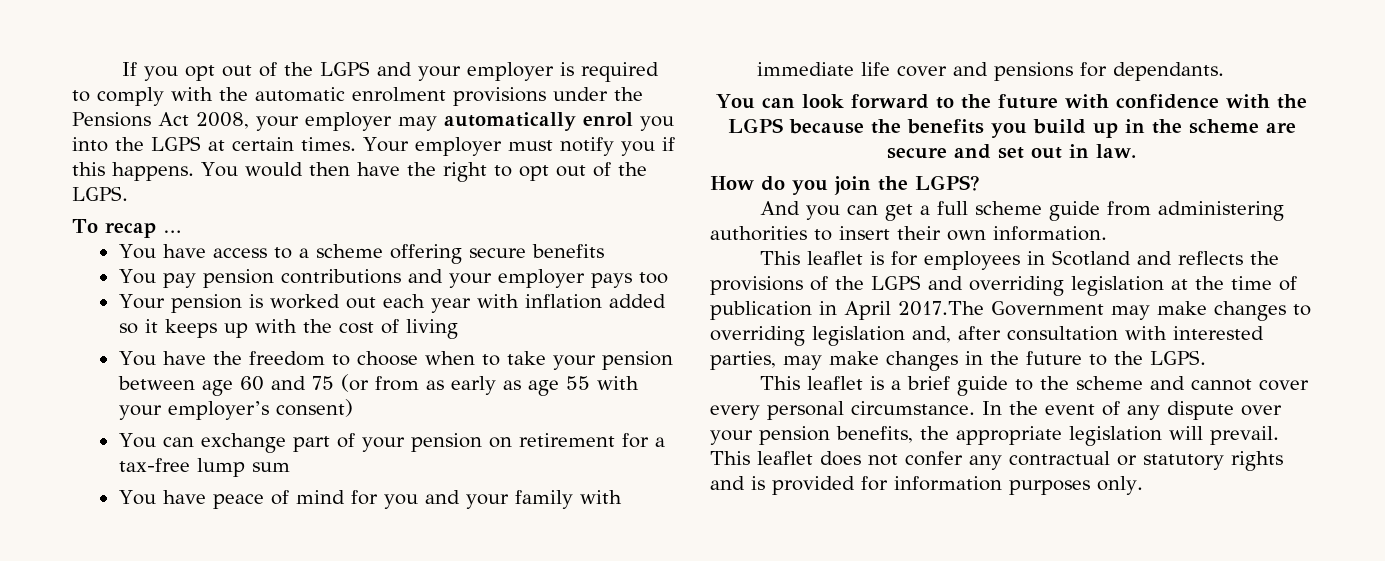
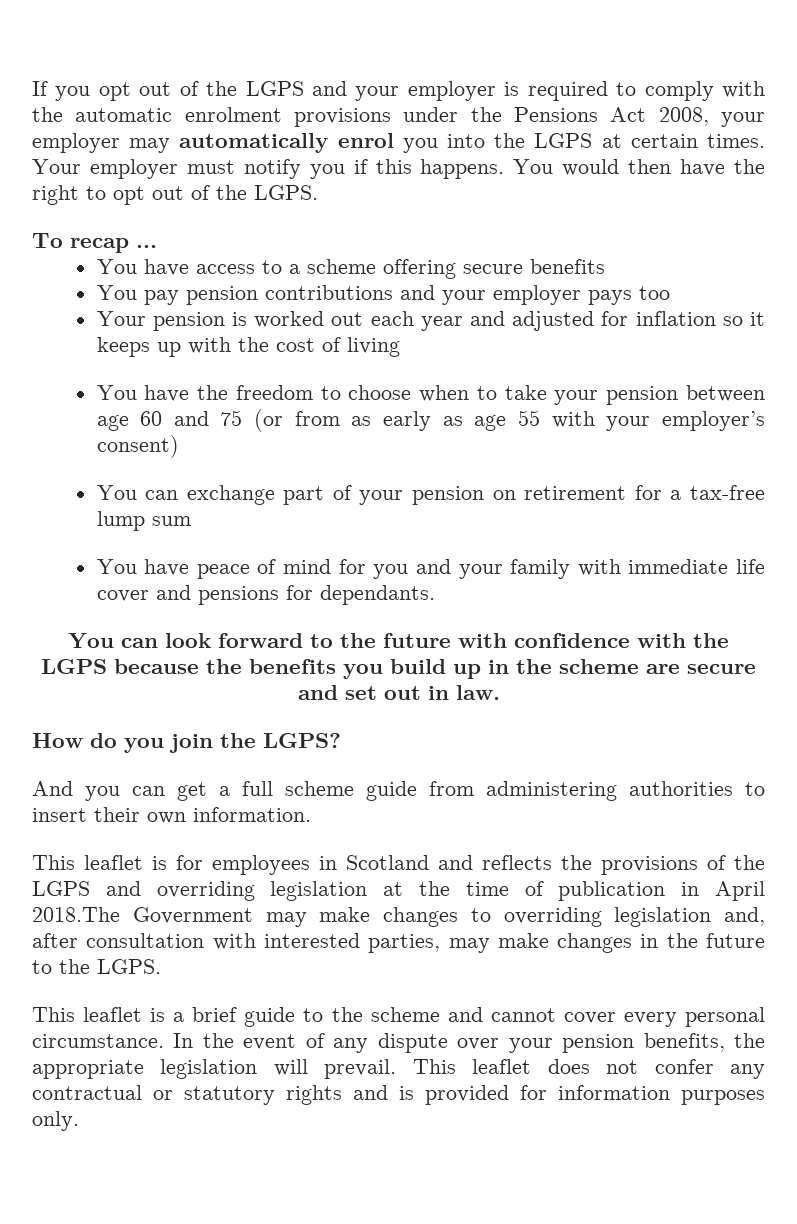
- Your pension is worked out each year with inflation added so it keeps up with the cost of living
+ Your pension is worked out each year and adjusted for inflation so it keeps up with the cost of living
- This leaflet is for employees in Scotland and reflects the provisions of the LGPS and overriding legislation at the time of publication in April 2017.The Government may make changes to overriding legislation and, after consultation with interested parties, may make changes in the future to the LGPS.
+ This leaflet is for employees in Scotland and reflects the provisions of the LGPS and overriding legislation at the time of publication in April 2018.The Government may make changes to overriding legislation and, after consultation with interested parties, may make changes in the future to the LGPS.

